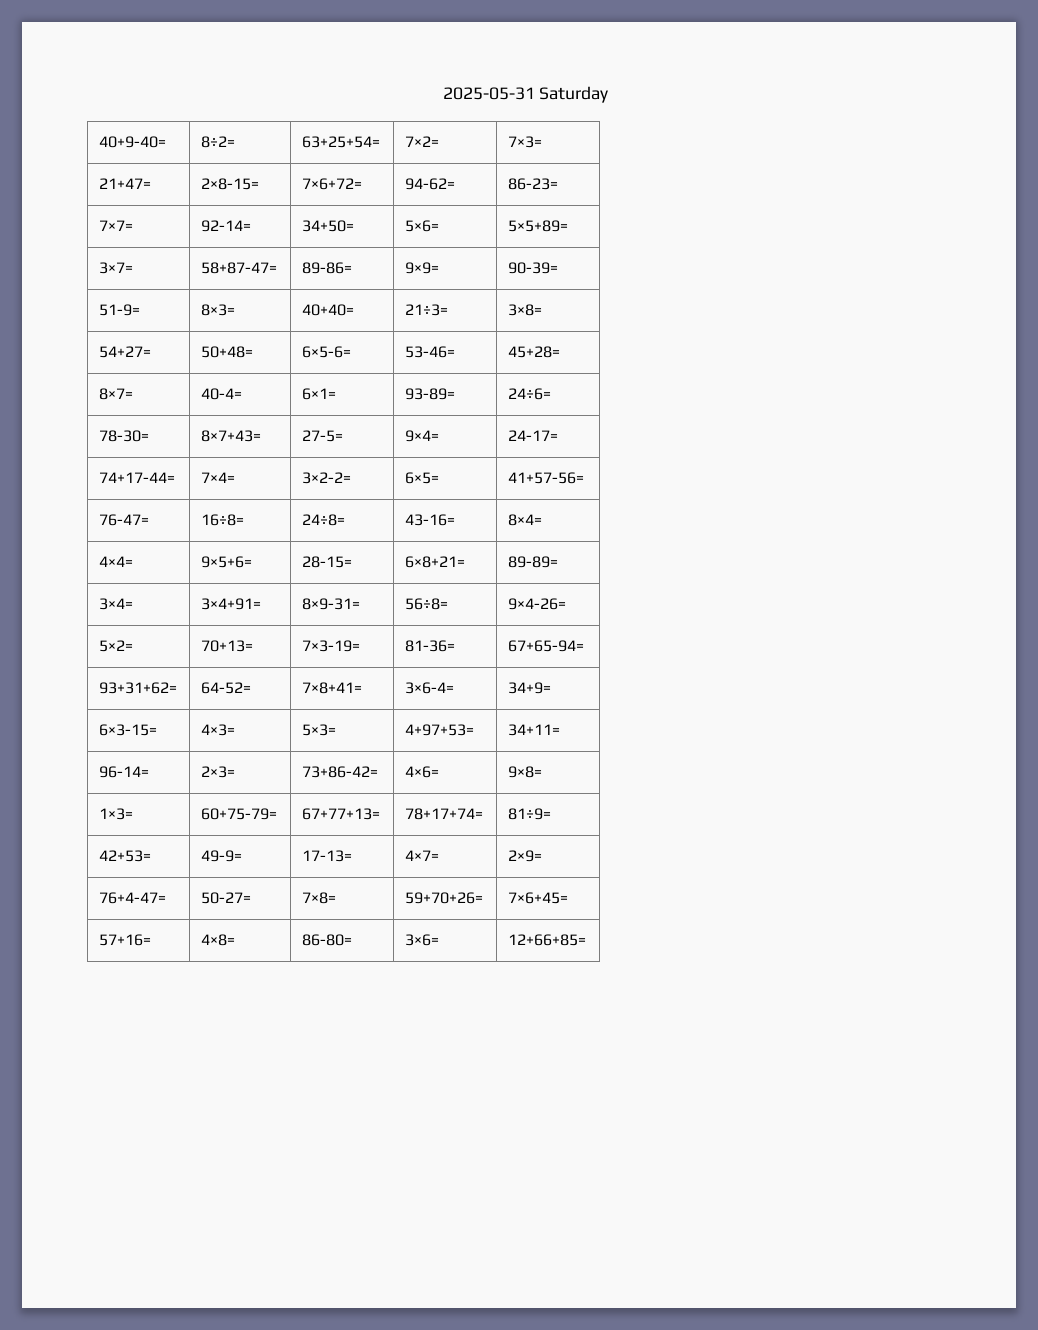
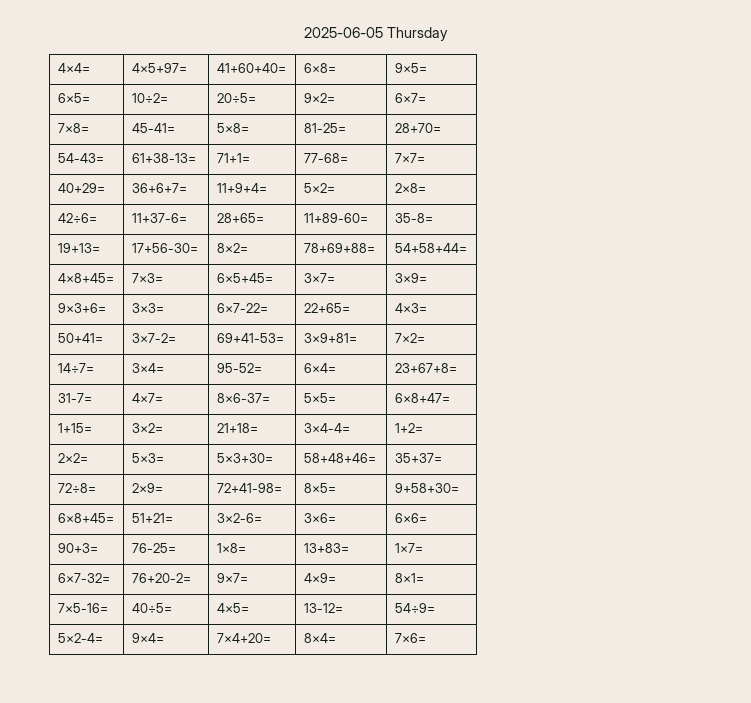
- 2025-05-31 Saturday
- 40+9-40= | 8÷2= | 63+25+54= | 7×2= | 7×3=
- 21+47= | 2×8-15= | 7×6+72= | 94-62= | 86-23=
- 7×7= | 92-14= | 34+50= | 5×6= | 5×5+89=
- 3×7= | 58+87-47= | 89-86= | 9×9= | 90-39=
- 51-9= | 8×3= | 40+40= | 21÷3= | 3×8=
- 54+27= | 50+48= | 6×5-6= | 53-46= | 45+28=
- 8×7= | 40-4= | 6×1= | 93-89= | 24÷6=
- 78-30= | 8×7+43= | 27-5= | 9×4= | 24-17=
- 74+17-44= | 7×4= | 3×2-2= | 6×5= | 41+57-56=
- 76-47= | 16÷8= | 24÷8= | 43-16= | 8×4=
- 4×4= | 9×5+6= | 28-15= | 6×8+21= | 89-89=
- 3×4= | 3×4+91= | 8×9-31= | 56÷8= | 9×4-26=
- 5×2= | 70+13= | 7×3-19= | 81-36= | 67+65-94=
- 93+31+62= | 64-52= | 7×8+41= | 3×6-4= | 34+9=
- 6×3-15= | 4×3= | 5×3= | 4+97+53= | 34+11=
- 96-14= | 2×3= | 73+86-42= | 4×6= | 9×8=
- 1×3= | 60+75-79= | 67+77+13= | 78+17+74= | 81÷9=
- 42+53= | 49-9= | 17-13= | 4×7= | 2×9=
- 76+4-47= | 50-27= | 7×8= | 59+70+26= | 7×6+45=
- 57+16= | 4×8= | 86-80= | 3×6= | 12+66+85=
+ 2025-06-05 Thursday
+ 4×4= | 4×5+97= | 41+60+40= | 6×8= | 9×5=
+ 6×5= | 10÷2= | 20÷5= | 9×2= | 6×7=
+ 7×8= | 45-41= | 5×8= | 81-25= | 28+70=
+ 54-43= | 61+38-13= | 71+1= | 77-68= | 7×7=
+ 40+29= | 36+6+7= | 11+9+4= | 5×2= | 2×8=
+ 42÷6= | 11+37-6= | 28+65= | 11+89-60= | 35-8=
+ 19+13= | 17+56-30= | 8×2= | 78+69+88= | 54+58+44=
+ 4×8+45= | 7×3= | 6×5+45= | 3×7= | 3×9=
+ 9×3+6= | 3×3= | 6×7-22= | 22+65= | 4×3=
+ 50+41= | 3×7-2= | 69+41-53= | 3×9+81= | 7×2=
+ 14÷7= | 3×4= | 95-52= | 6×4= | 23+67+8=
+ 31-7= | 4×7= | 8×6-37= | 5×5= | 6×8+47=
+ 1+15= | 3×2= | 21+18= | 3×4-4= | 1+2=
+ 2×2= | 5×3= | 5×3+30= | 58+48+46= | 35+37=
+ 72÷8= | 2×9= | 72+41-98= | 8×5= | 9+58+30=
+ 6×8+45= | 51+21= | 3×2-6= | 3×6= | 6×6=
+ 90+3= | 76-25= | 1×8= | 13+83= | 1×7=
+ 6×7-32= | 76+20-2= | 9×7= | 4×9= | 8×1=
+ 7×5-16= | 40÷5= | 4×5= | 13-12= | 54÷9=
+ 5×2-4= | 9×4= | 7×4+20= | 8×4= | 7×6=

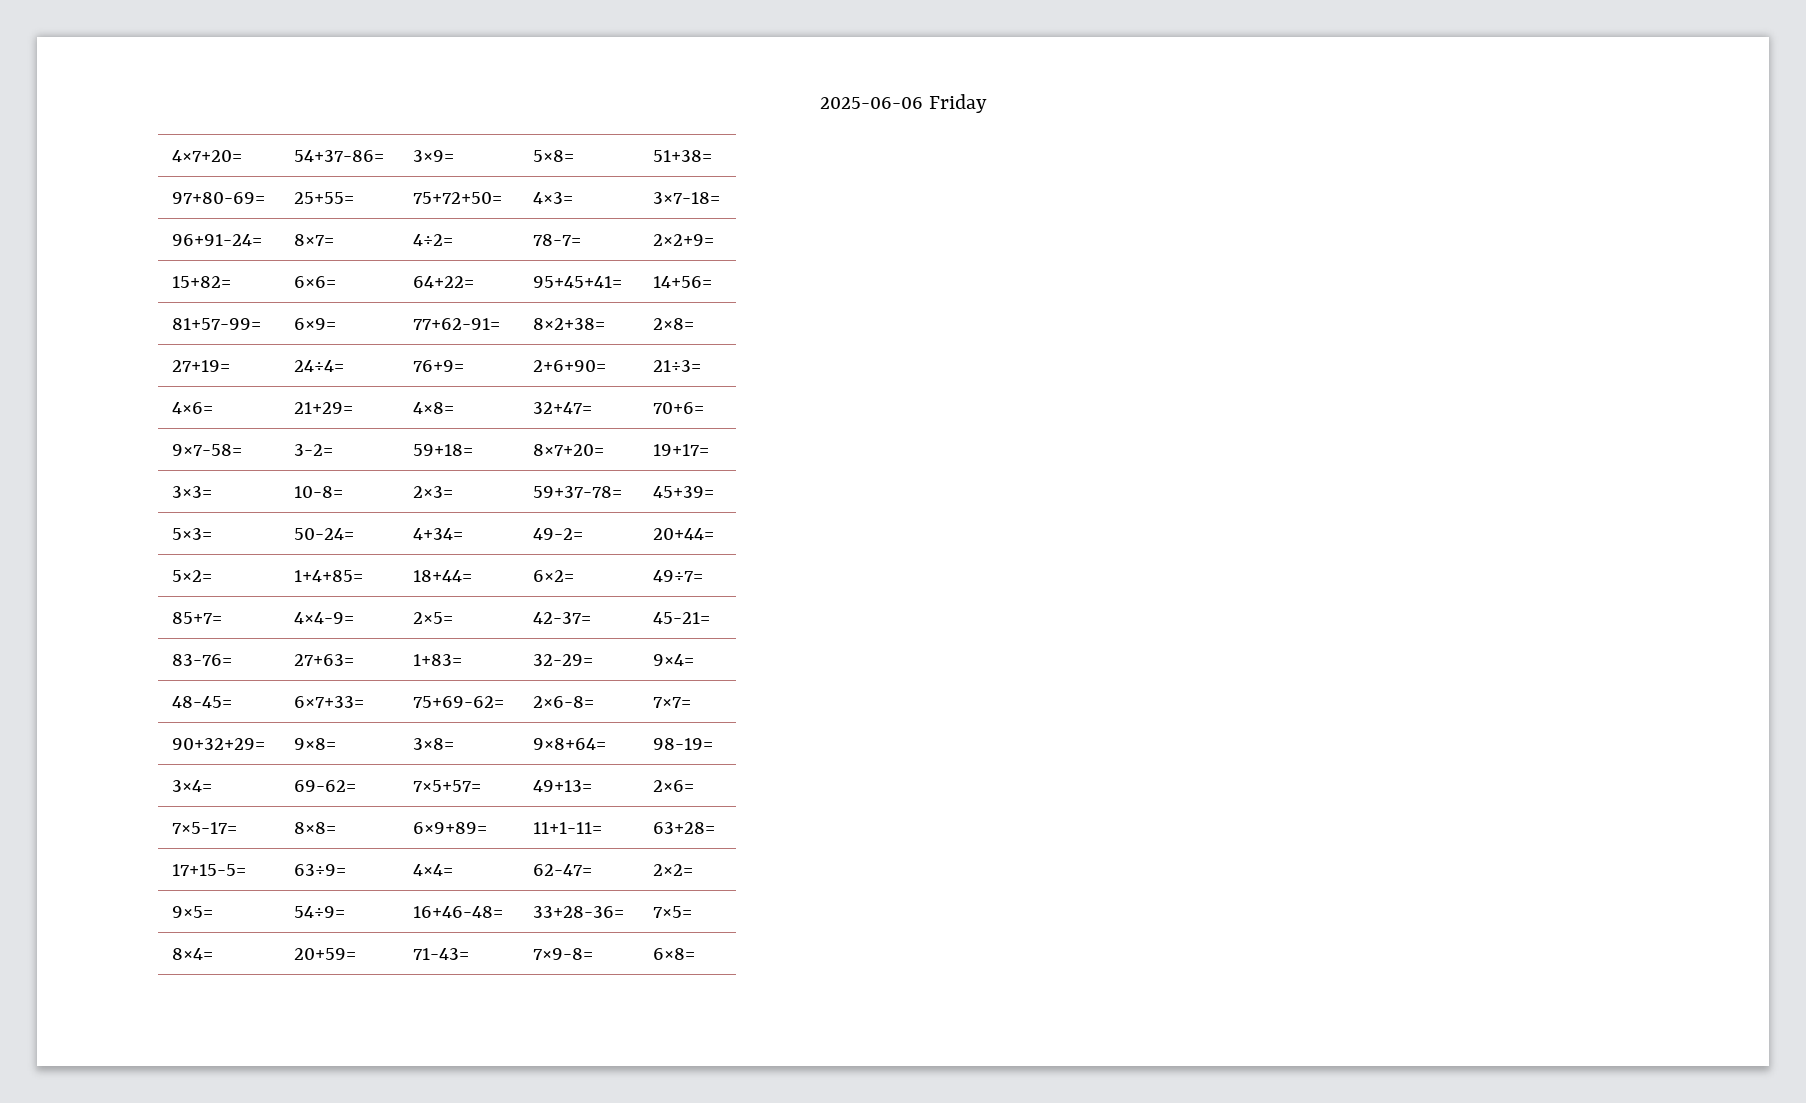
- 2025-06-05 Thursday
- 4×4= | 4×5+97= | 41+60+40= | 6×8= | 9×5=
- 6×5= | 10÷2= | 20÷5= | 9×2= | 6×7=
- 7×8= | 45-41= | 5×8= | 81-25= | 28+70=
- 54-43= | 61+38-13= | 71+1= | 77-68= | 7×7=
- 40+29= | 36+6+7= | 11+9+4= | 5×2= | 2×8=
- 42÷6= | 11+37-6= | 28+65= | 11+89-60= | 35-8=
- 19+13= | 17+56-30= | 8×2= | 78+69+88= | 54+58+44=
- 4×8+45= | 7×3= | 6×5+45= | 3×7= | 3×9=
- 9×3+6= | 3×3= | 6×7-22= | 22+65= | 4×3=
- 50+41= | 3×7-2= | 69+41-53= | 3×9+81= | 7×2=
- 14÷7= | 3×4= | 95-52= | 6×4= | 23+67+8=
- 31-7= | 4×7= | 8×6-37= | 5×5= | 6×8+47=
- 1+15= | 3×2= | 21+18= | 3×4-4= | 1+2=
- 2×2= | 5×3= | 5×3+30= | 58+48+46= | 35+37=
- 72÷8= | 2×9= | 72+41-98= | 8×5= | 9+58+30=
- 6×8+45= | 51+21= | 3×2-6= | 3×6= | 6×6=
- 90+3= | 76-25= | 1×8= | 13+83= | 1×7=
- 6×7-32= | 76+20-2= | 9×7= | 4×9= | 8×1=
- 7×5-16= | 40÷5= | 4×5= | 13-12= | 54÷9=
- 5×2-4= | 9×4= | 7×4+20= | 8×4= | 7×6=
+ 2025-06-06 Friday
+ 4×7+20= | 54+37-86= | 3×9= | 5×8= | 51+38=
+ 97+80-69= | 25+55= | 75+72+50= | 4×3= | 3×7-18=
+ 96+91-24= | 8×7= | 4÷2= | 78-7= | 2×2+9=
+ 15+82= | 6×6= | 64+22= | 95+45+41= | 14+56=
+ 81+57-99= | 6×9= | 77+62-91= | 8×2+38= | 2×8=
+ 27+19= | 24÷4= | 76+9= | 2+6+90= | 21÷3=
+ 4×6= | 21+29= | 4×8= | 32+47= | 70+6=
+ 9×7-58= | 3-2= | 59+18= | 8×7+20= | 19+17=
+ 3×3= | 10-8= | 2×3= | 59+37-78= | 45+39=
+ 5×3= | 50-24= | 4+34= | 49-2= | 20+44=
+ 5×2= | 1+4+85= | 18+44= | 6×2= | 49÷7=
+ 85+7= | 4×4-9= | 2×5= | 42-37= | 45-21=
+ 83-76= | 27+63= | 1+83= | 32-29= | 9×4=
+ 48-45= | 6×7+33= | 75+69-62= | 2×6-8= | 7×7=
+ 90+32+29= | 9×8= | 3×8= | 9×8+64= | 98-19=
+ 3×4= | 69-62= | 7×5+57= | 49+13= | 2×6=
+ 7×5-17= | 8×8= | 6×9+89= | 11+1-11= | 63+28=
+ 17+15-5= | 63÷9= | 4×4= | 62-47= | 2×2=
+ 9×5= | 54÷9= | 16+46-48= | 33+28-36= | 7×5=
+ 8×4= | 20+59= | 71-43= | 7×9-8= | 6×8=

